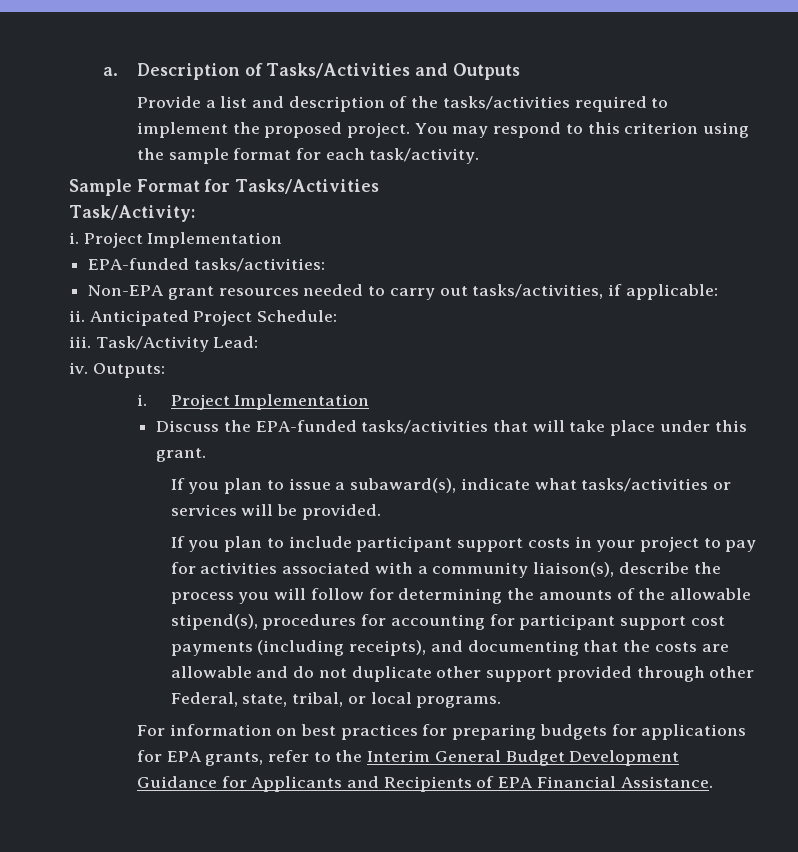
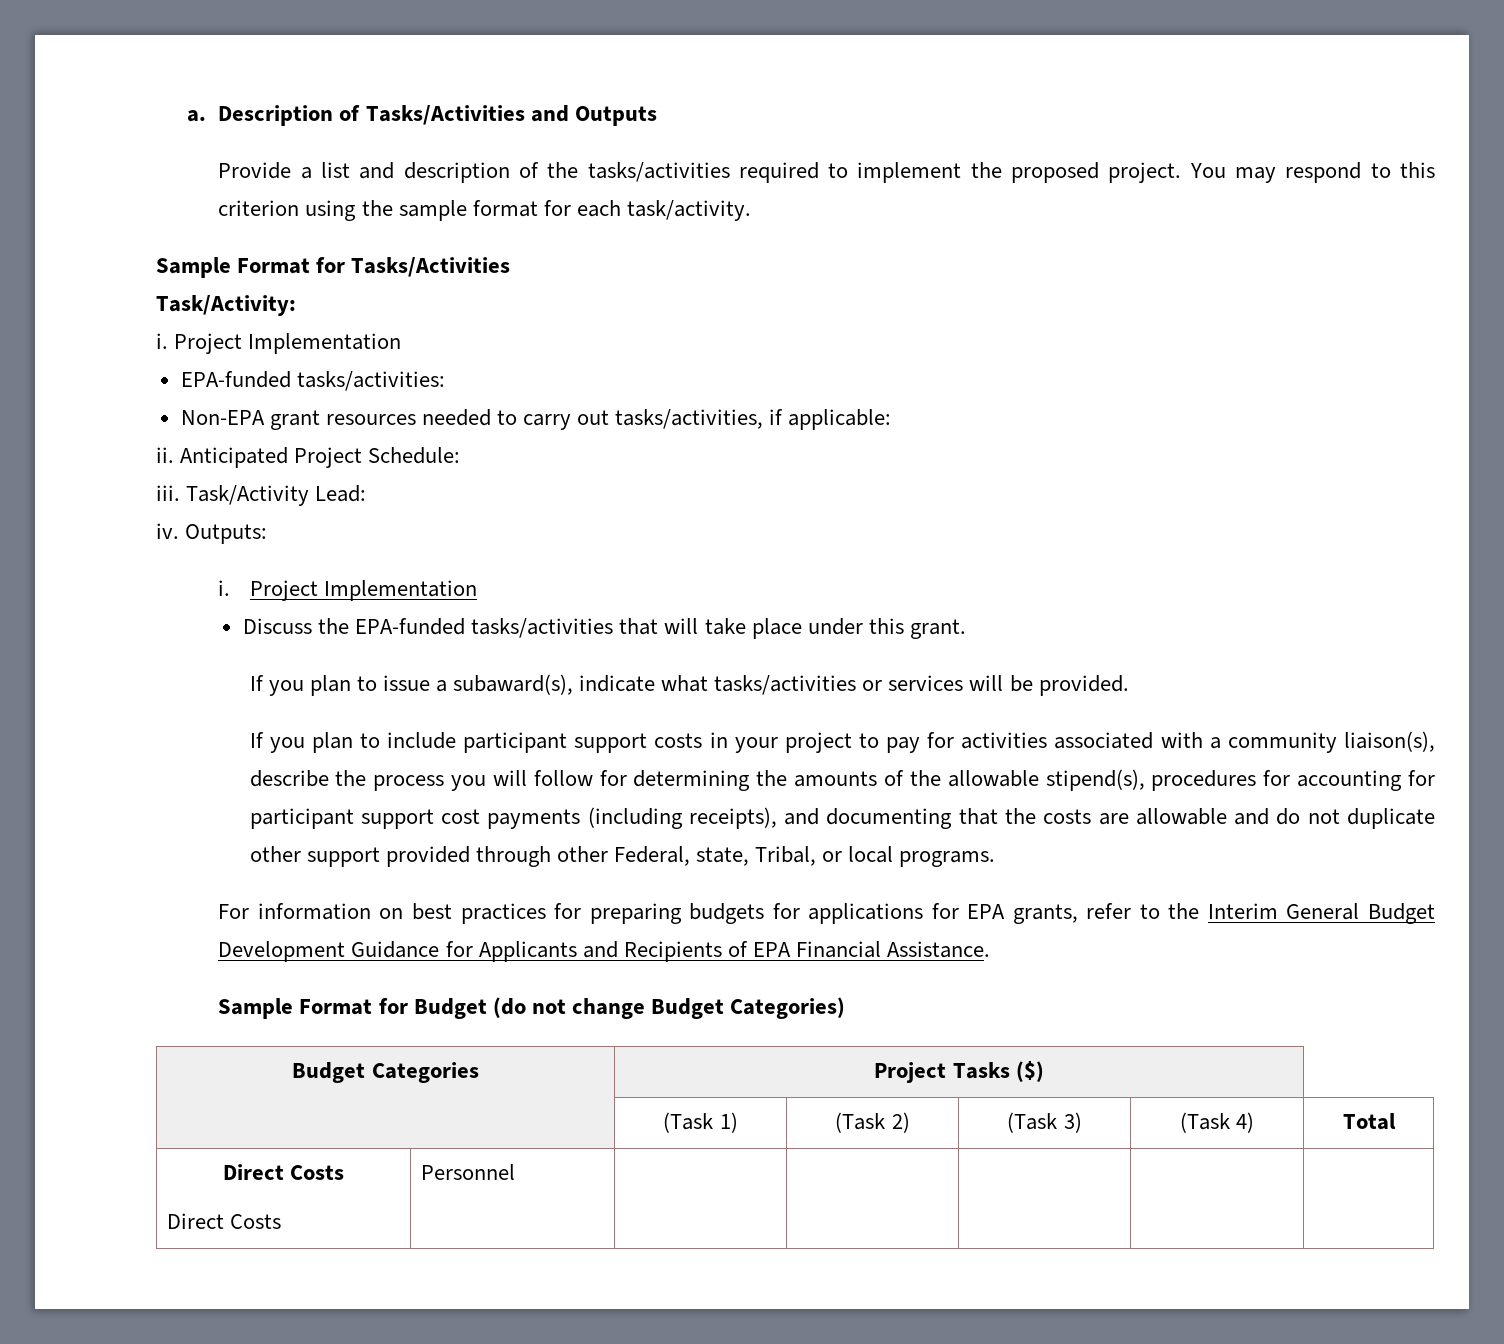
- If you plan to include participant support costs in your project to pay for activities associated with a community liaison(s), describe the process you will follow for determining the amounts of the allowable stipend(s), procedures for accounting for participant support cost payments (including receipts), and documenting that the costs are allowable and do not duplicate other support provided through other Federal, state, tribal, or local programs.
+ If you plan to include participant support costs in your project to pay for activities associated with a community liaison(s), describe the process you will follow for determining the amounts of the allowable stipend(s), procedures for accounting for participant support cost payments (including receipts), and documenting that the costs are allowable and do not duplicate other support provided through other Federal, state, Tribal, or local programs.
+ Sample Format for Budget (do not change Budget Categories)
+ Budget Categories | Project Tasks ($)
+ | (Task 1) | (Task 2) | (Task 3) | (Task 4) | Total
+ Direct Costs
+ Direct Costs | Personnel | | | | |

